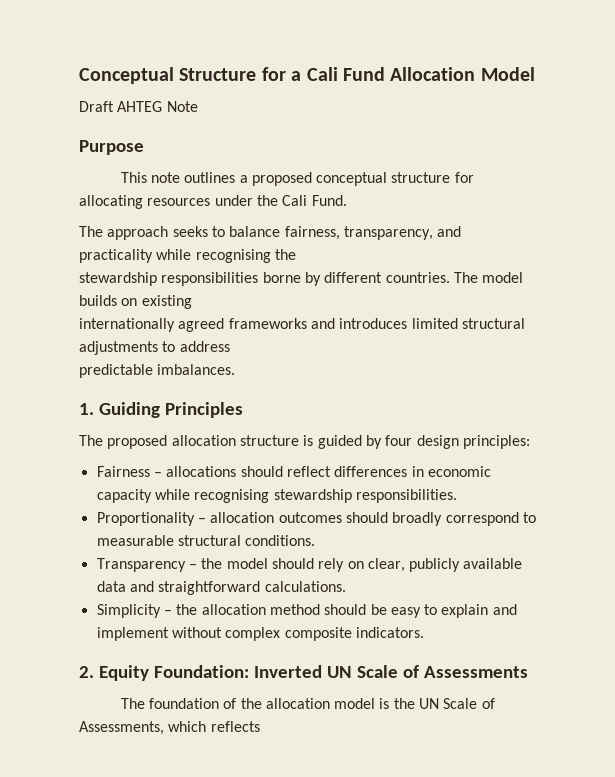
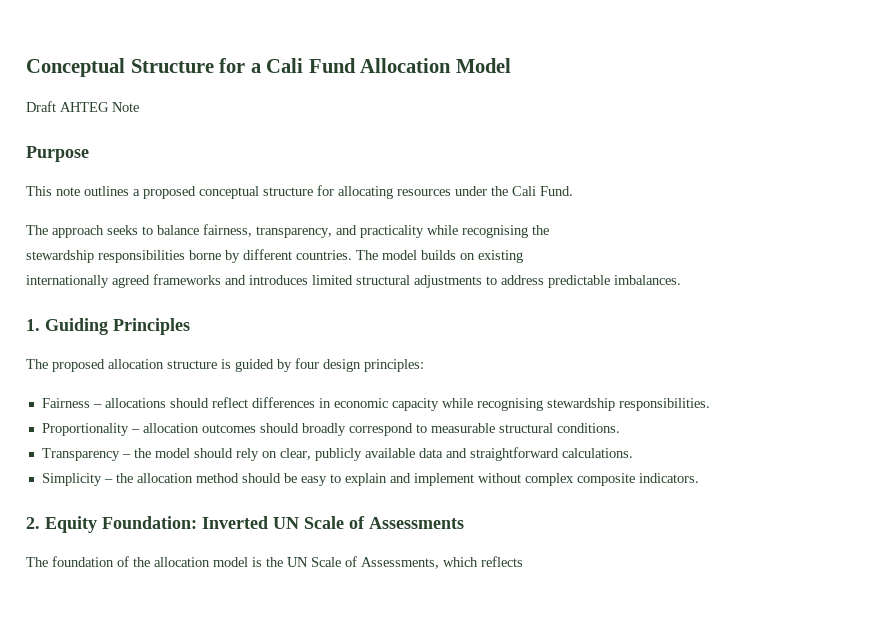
- internationally agreed frameworks and introduces limited structural adjustments to address
- predictable imbalances.
+ internationally agreed frameworks and introduces limited structural adjustments to address predictable imbalances.

